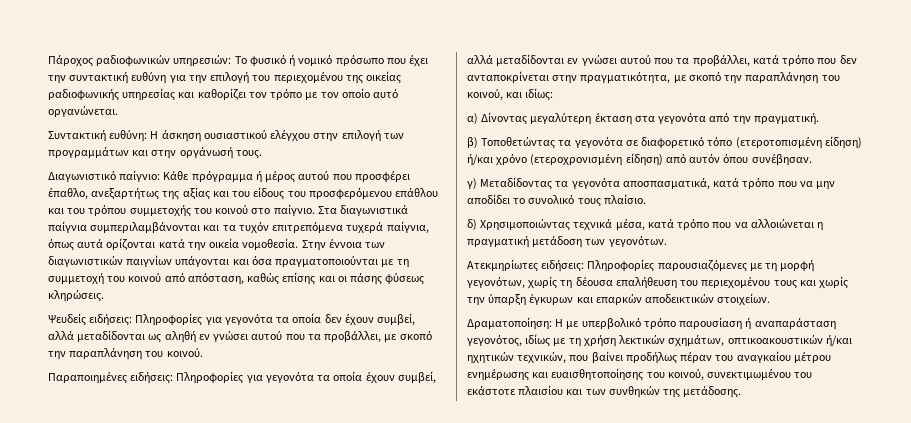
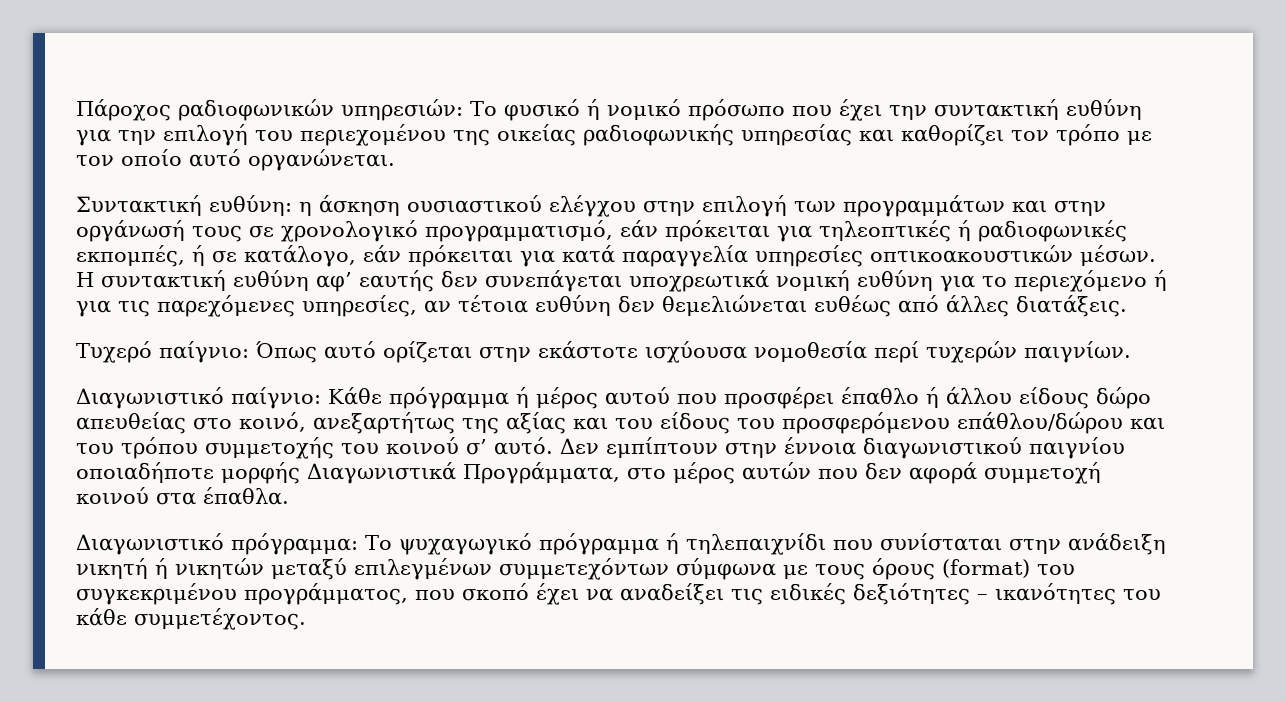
- Συντακτική ευθύνη: Η άσκηση ουσιαστικού ελέγχου στην επιλογή των προγραμμάτων και στην οργάνωσή τους.
+ Συντακτική ευθύνη: η άσκηση ουσιαστικού ελέγχου στην επιλογή των προγραμμάτων και στην οργάνωσή τους σε χρονολογικό προγραμματισμό, εάν πρόκειται για τηλεοπτικές ή ραδιοφωνικές εκπομπές, ή σε κατάλογο, εάν πρόκειται για κατά παραγγελία υπηρεσίες οπτικοακουστικών μέσων. Η συντακτική ευθύνη αφ’ εαυτής δεν συνεπάγεται υποχρεωτικά νομική ευθύνη για το περιεχόμενο ή για τις παρεχόμενες υπηρεσίες, αν τέτοια ευθύνη δεν θεμελιώνεται ευθέως από άλλες διατάξεις.
+ Τυχερό παίγνιο: Όπως αυτό ορίζεται στην εκάστοτε ισχύουσα νομοθεσία περί τυχερών παιγνίων.
- Διαγωνιστικό παίγνιο: Κάθε πρόγραμμα ή μέρος αυτού που προσφέρει έπαθλο, ανεξαρτήτως της αξίας και του είδους του προσφερόμενου επάθλου και του τρόπου συμμετοχής του κοινού στο παίγνιο. Στα διαγωνιστικά παίγνια συμπεριλαμβάνονται και τα τυχόν επιτρεπόμενα τυχερά παίγνια, όπως αυτά ορίζονται κατά την οικεία νομοθεσία. Στην έννοια των διαγωνιστικών παιγνίων υπάγονται και όσα πραγματοποιούνται με τη συμμετοχή του κοινού από απόσταση, καθώς επίσης και οι πάσης φύσεως κληρώσεις.
- Ψευδείς ειδήσεις: Πληροφορίες για γεγονότα τα οποία δεν έχουν συμβεί, αλλά μεταδίδονται ως αληθή εν γνώσει αυτού που τα προβάλλει, με σκοπό την παραπλάνηση του κοινού.
- Παραποιημένες ειδήσεις: Πληροφορίες για γεγονότα τα οποία έχουν συμβεί, αλλά μεταδίδονται εν γνώσει αυτού που τα προβάλλει, κατά τρόπο που δεν ανταποκρίνεται στην πραγματικότητα, με σκοπό την παραπλάνηση του κοινού, και ιδίως:
- α) Δίνοντας μεγαλύτερη έκταση στα γεγονότα από την πραγματική.
- β) Τοποθετώντας τα γεγονότα σε διαφορετικό τόπο (ετεροτοπισμένη είδηση) ή/και χρόνο (ετεροχρονισμένη είδηση) από αυτόν όπου συνέβησαν.
- γ) Μεταδίδοντας τα γεγονότα αποσπασματικά, κατά τρόπο που να μην αποδίδει το συνολικό τους πλαίσιο.
- δ) Χρησιμοποιώντας τεχνικά μέσα, κατά τρόπο που να αλλοιώνεται η πραγματική μετάδοση των γεγονότων.
- Ατεκμηρίωτες ειδήσεις: Πληροφορίες παρουσιαζόμενες με τη μορφή γεγονότων, χωρίς τη δέουσα επαλήθευση του περιεχομένου τους και χωρίς την ύπαρξη έγκυρων και επαρκών αποδεικτικών στοιχείων.
- Δραματοποίηση: Η με υπερβολικό τρόπο παρουσίαση ή αναπαράσταση γεγονότος, ιδίως με τη χρήση λεκτικών σχημάτων, οπτικοακουστικών ή/και ηχητικών τεχνικών, που βαίνει προδήλως πέραν του αναγκαίου μέτρου ενημέρωσης και ευαισθητοποίησης του κοινού, συνεκτιμωμένου του εκάστοτε πλαισίου και των συνθηκών της μετάδοσης.
+ Διαγωνιστικό παίγνιο: Κάθε πρόγραμμα ή μέρος αυτού που προσφέρει έπαθλο ή άλλου είδους δώρο απευθείας στο κοινό, ανεξαρτήτως της αξίας και του είδους του προσφερόμενου επάθλου/δώρου και του τρόπου συμμετοχής του κοινού σ’ αυτό. Δεν εμπίπτουν στην έννοια διαγωνιστικού παιγνίου οποιαδήποτε μορφής Διαγωνιστικά Προγράμματα, στο μέρος αυτών που δεν αφορά συμμετοχή κοινού στα έπαθλα.
+ Διαγωνιστικό πρόγραμμα: Το ψυχαγωγικό πρόγραμμα ή τηλεπαιχνίδι που συνίσταται στην ανάδειξη νικητή ή νικητών μεταξύ επιλεγμένων συμμετεχόντων σύμφωνα με τους όρους (format) του συγκεκριμένου προγράμματος, που σκοπό έχει να αναδείξει τις ειδικές δεξιότητες – ικανότητες του κάθε συμμετέχοντος.

